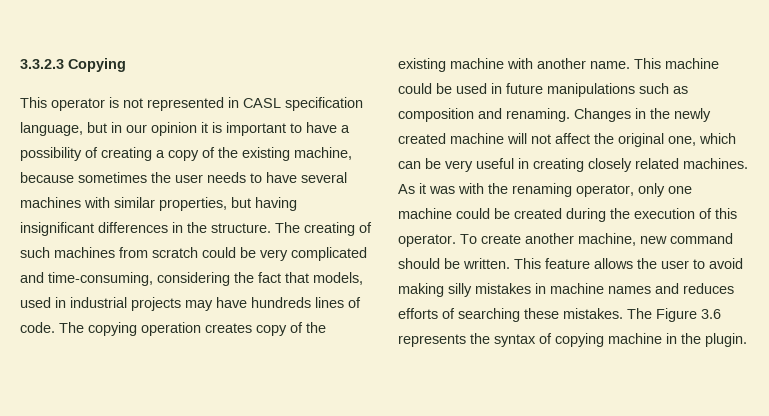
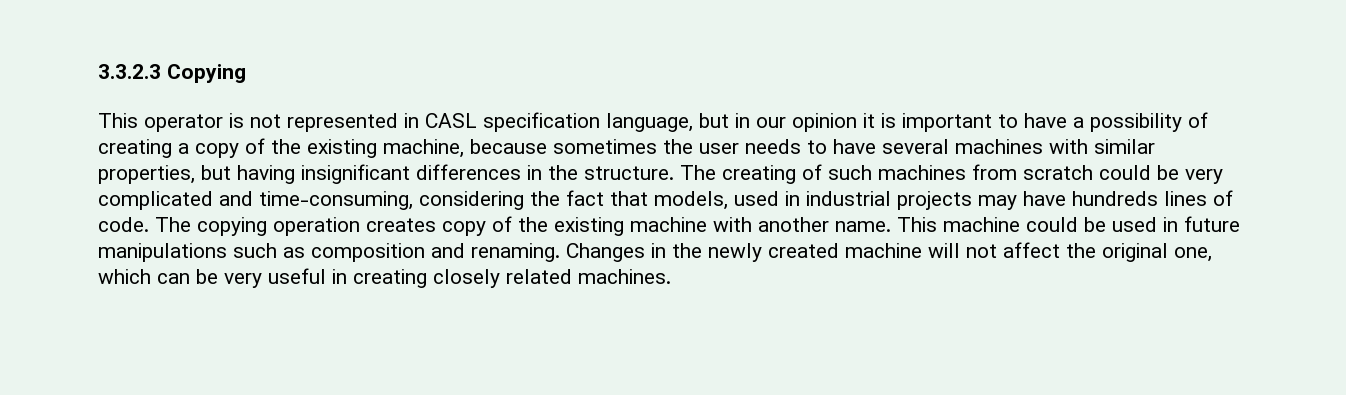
- As it was with the renaming operator, only one machine could be created during the execution of this operator. To create another machine, new command should be written. This feature allows the user to avoid making silly mistakes in machine names and reduces efforts of searching these mistakes. The Figure 3.6 represents the syntax of copying machine in the plugin.

